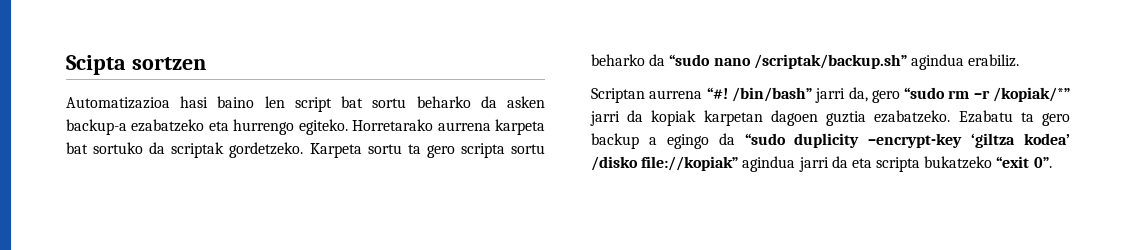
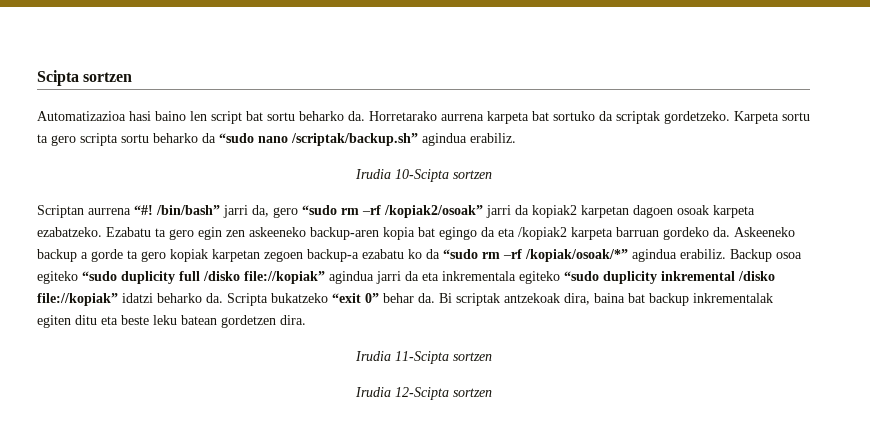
- Automatizazioa hasi baino len script bat sortu beharko da asken backup-a ezabatzeko eta hurrengo egiteko.
+ Automatizazioa hasi baino len script bat sortu beharko da.
+ Irudia 10-Scipta sortzen
- /bin/bash” jarri da, gero “sudo rm –r /kopiak/*” jarri da kopiak karpetan dagoen guztia ezabatzeko.
+ /bin/bash” jarri da, gero “sudo rm –rf /kopiak2/osoak” jarri da kopiak2 karpetan dagoen osoak karpeta ezabatzeko.
- Ezabatu ta gero backup a egingo da “sudo duplicity –encrypt-key ‘giltza kodea’ /disko file://kopiak” agindua jarri da eta scripta bukatzeko “exit 0”.
+ Ezabatu ta gero egin zen askeeneko backup-aren kopia bat egingo da eta /kopiak2 karpeta barruan gordeko da. Askeeneko backup a gorde ta gero kopiak karpetan zegoen backup-a ezabatu ko da “sudo rm –rf /kopiak/osoak/*” agindua erabiliz. Backup osoa egiteko “sudo duplicity full /disko file://kopiak” agindua jarri da eta inkrementala egiteko “sudo duplicity inkremental /disko file://kopiak” idatzi beharko da. Scripta bukatzeko “exit 0” behar da. Bi scriptak antzekoak dira, baina bat backup inkrementalak egiten ditu eta beste leku batean gordetzen dira.
+ Irudia 11-Scipta sortzen
+ Irudia 12-Scipta sortzen

